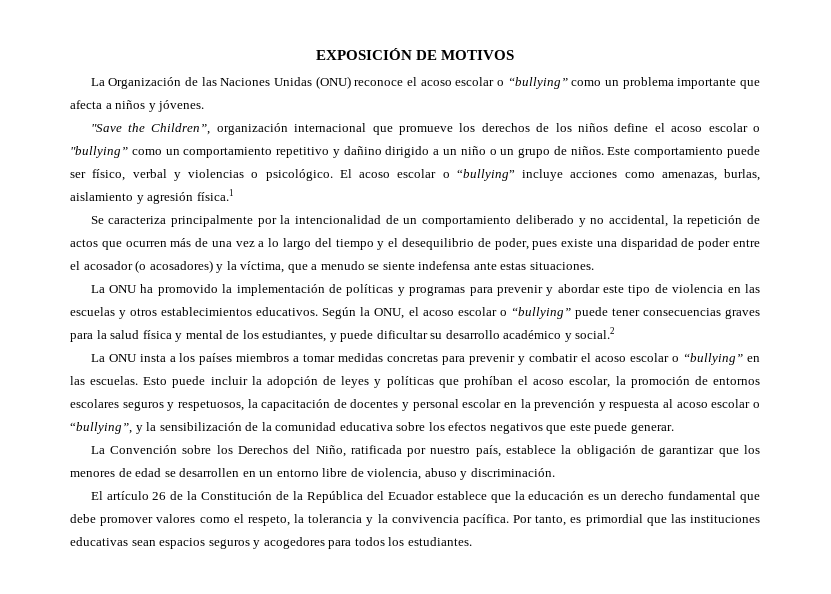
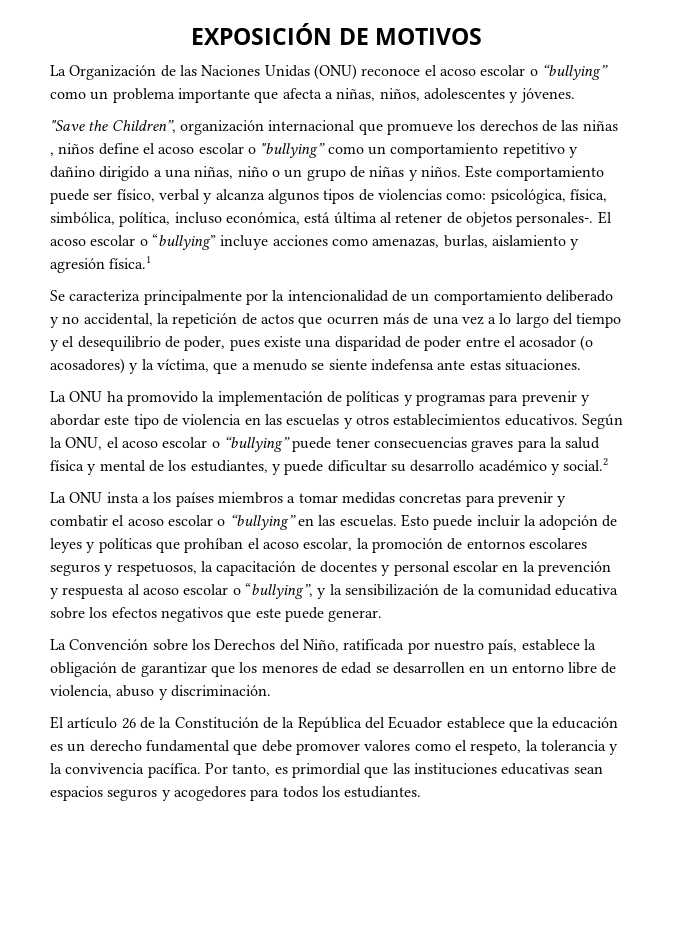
- La Organización de las Naciones Unidas (ONU) reconoce el acoso escolar o “bullying” como un problema importante que afecta a niños y jóvenes.
+ La Organización de las Naciones Unidas (ONU) reconoce el acoso escolar o “bullying” como un problema importante que afecta a niñas, niños, adolescentes y jóvenes.
- "Save the Children”, organización internacional que promueve los derechos de los niños define el acoso escolar o "bullying” como un comportamiento repetitivo y dañino dirigido a un niño o un grupo de niños.
+ "Save the Children”, organización internacional que promueve los derechos de las niñas , niños define el acoso escolar o "bullying” como un comportamiento repetitivo y dañino dirigido a una niñas, niño o un grupo de niñas y niños.
- Este comportamiento puede ser físico, verbal y violencias o psicológico.
+ Este comportamiento puede ser físico, verbal y alcanza algunos tipos de violencias como: psicológica, física, simbólica, política, incluso económica, está última al retener de objetos personales-.

